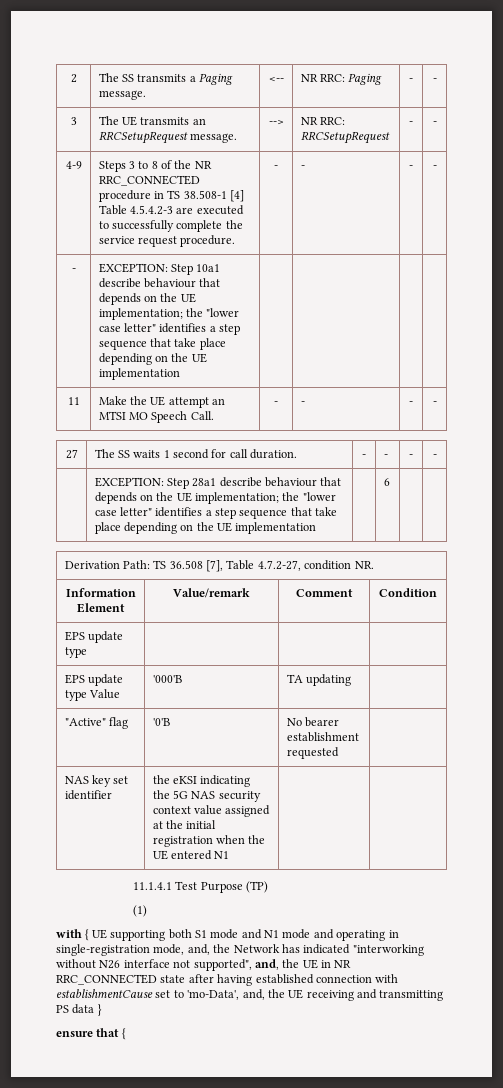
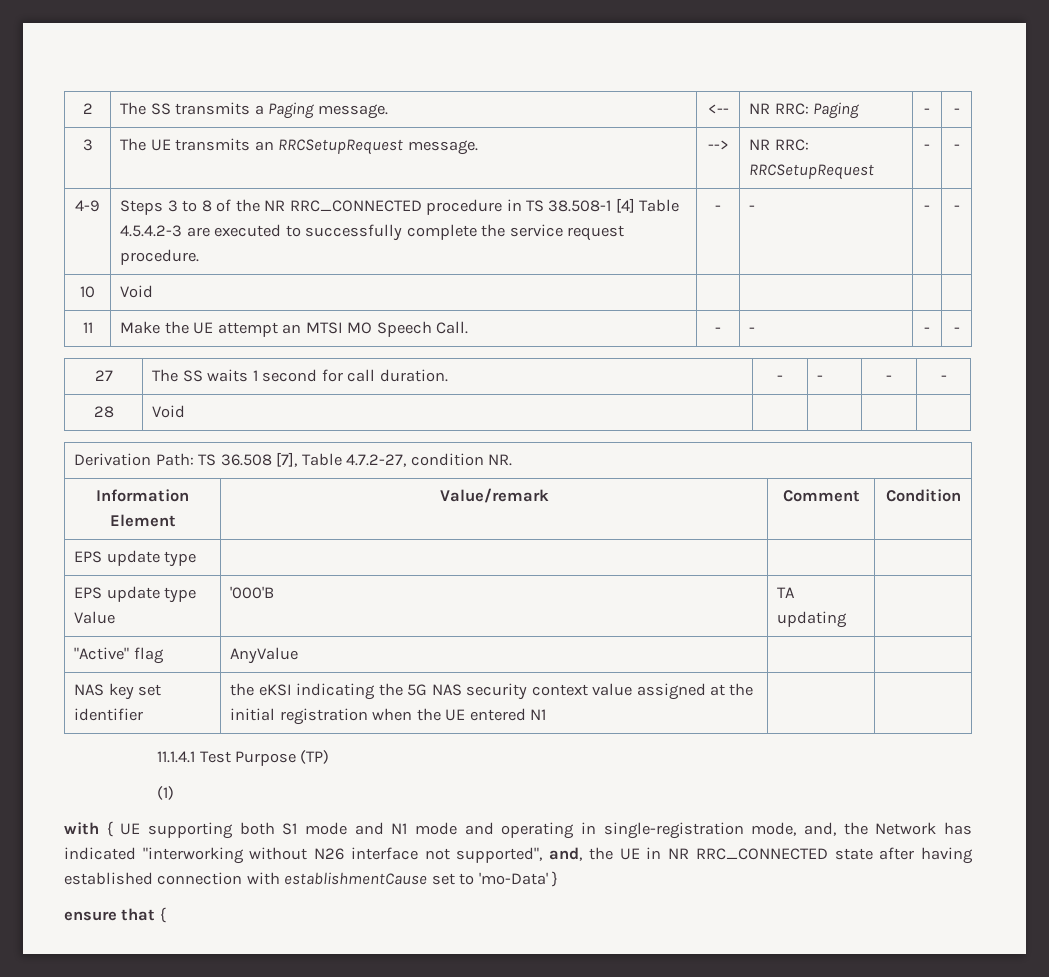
- - | EXCEPTION: Step 10a1 describe behaviour that depends on the UE implementation; the "lower case letter" identifies a step sequence that take place depending on the UE implementation | | | |
+ 10 | Void | | | |
- | EXCEPTION: Step 28a1 describe behaviour that depends on the UE implementation; the "lower case letter" identifies a step sequence that take place depending on the UE implementation | | 6 | |
+ 28 | Void | | | |
- "Active" flag | '0'B | No bearer establishment requested |
+ "Active" flag | AnyValue | |
- with { UE supporting both S1 mode and N1 mode and operating in single-registration mode, and, the Network has indicated "interworking without N26 interface not supported", and, the UE in NR RRC_CONNECTED state after having established connection with establishmentCause set to 'mo-Data', and, the UE receiving and transmitting PS data }
+ with { UE supporting both S1 mode and N1 mode and operating in single-registration mode, and, the Network has indicated "interworking without N26 interface not supported", and, the UE in NR RRC_CONNECTED state after having established connection with establishmentCause set to 'mo-Data' }

